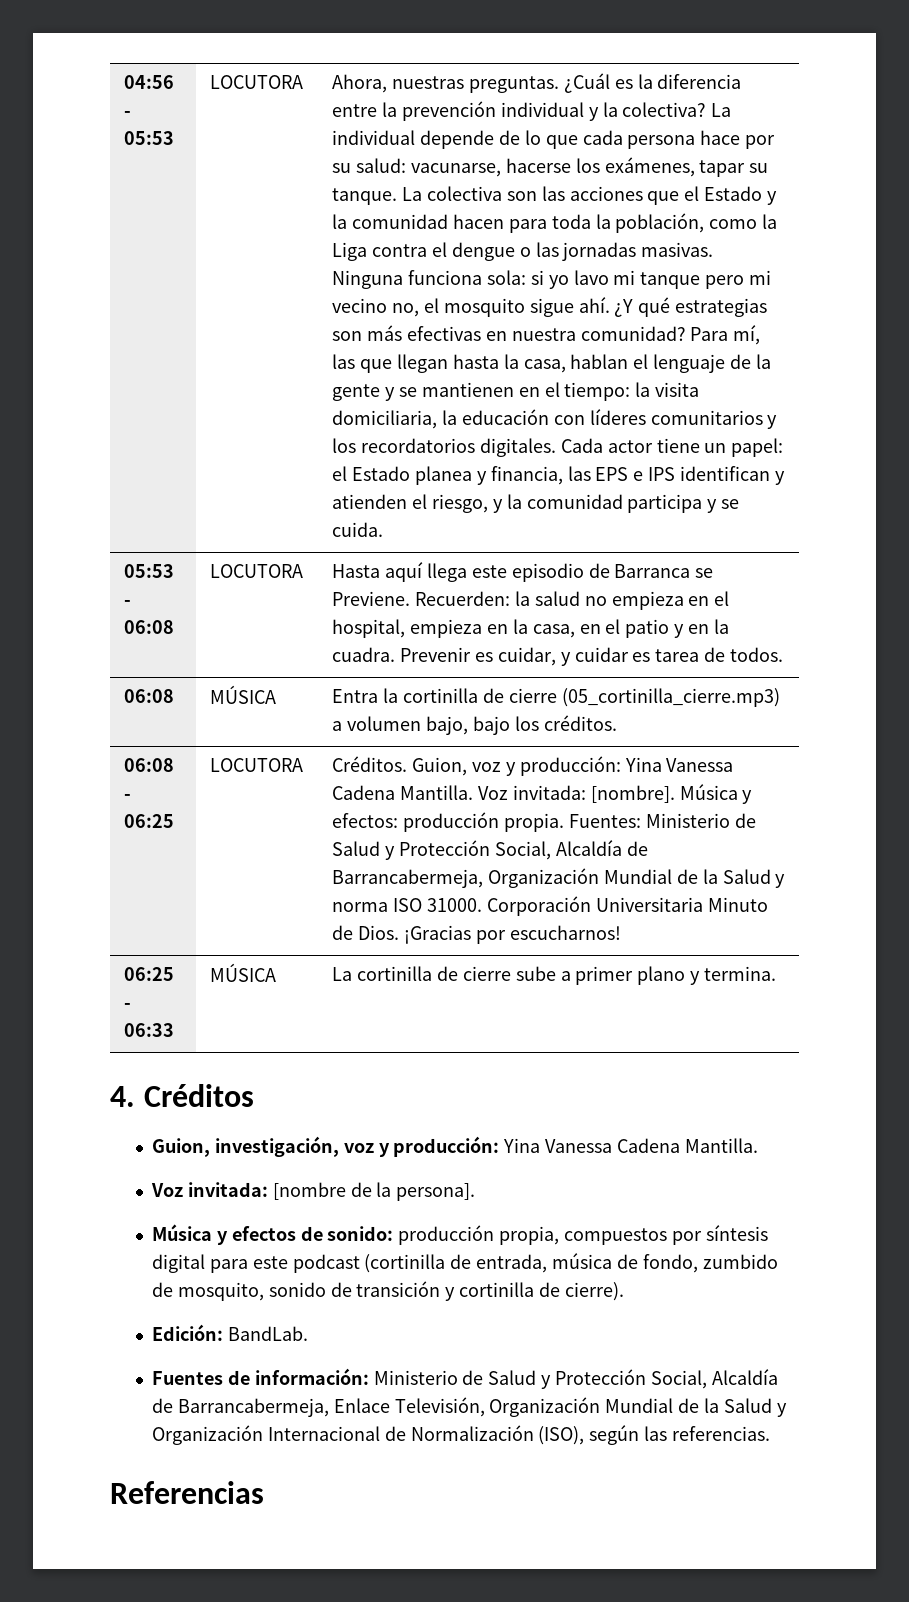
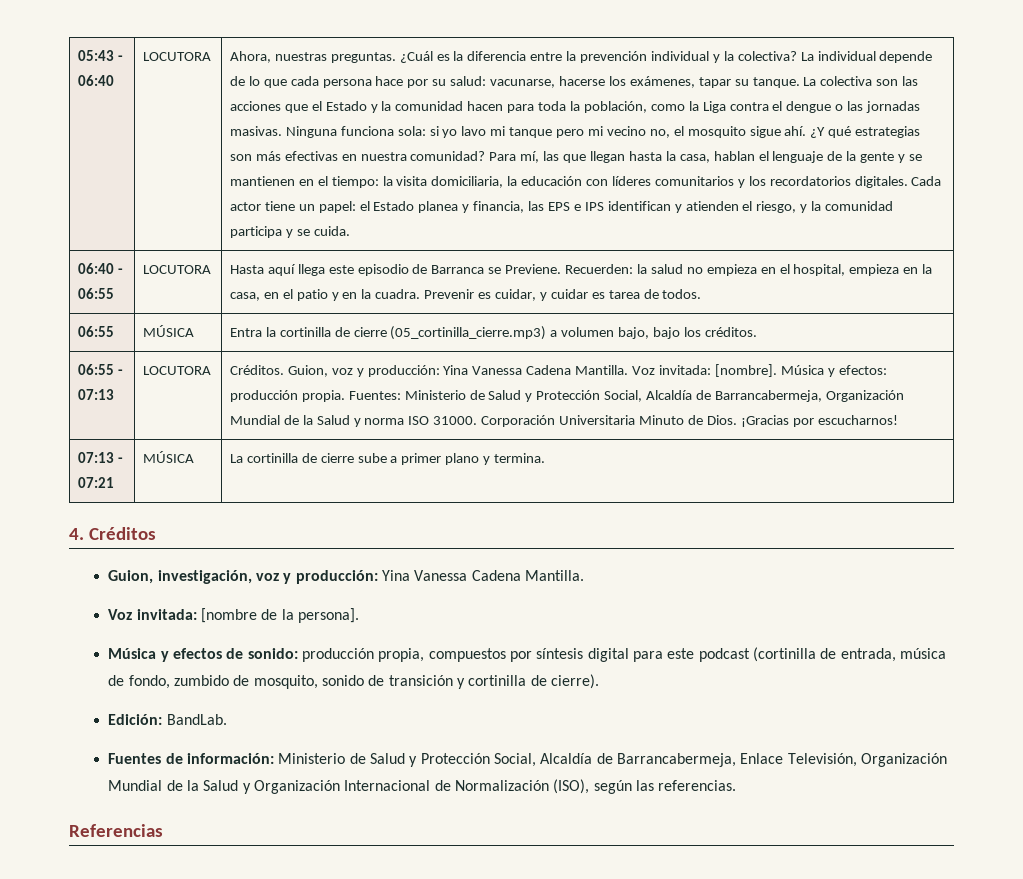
- 04:56 - 05:53
+ 05:43 - 06:40
- 05:53 - 06:08
+ 06:40 - 06:55
- 06:08 | MÚSICA | Entra la cortinilla de cierre (05_cortinilla_cierre.mp3) a volumen bajo, bajo los créditos.
+ 06:55 | MÚSICA | Entra la cortinilla de cierre (05_cortinilla_cierre.mp3) a volumen bajo, bajo los créditos.
- 06:08 - 06:25
+ 06:55 - 07:13
- 06:25 - 06:33 | MÚSICA | La cortinilla de cierre sube a primer plano y termina.
+ 07:13 - 07:21 | MÚSICA | La cortinilla de cierre sube a primer plano y termina.

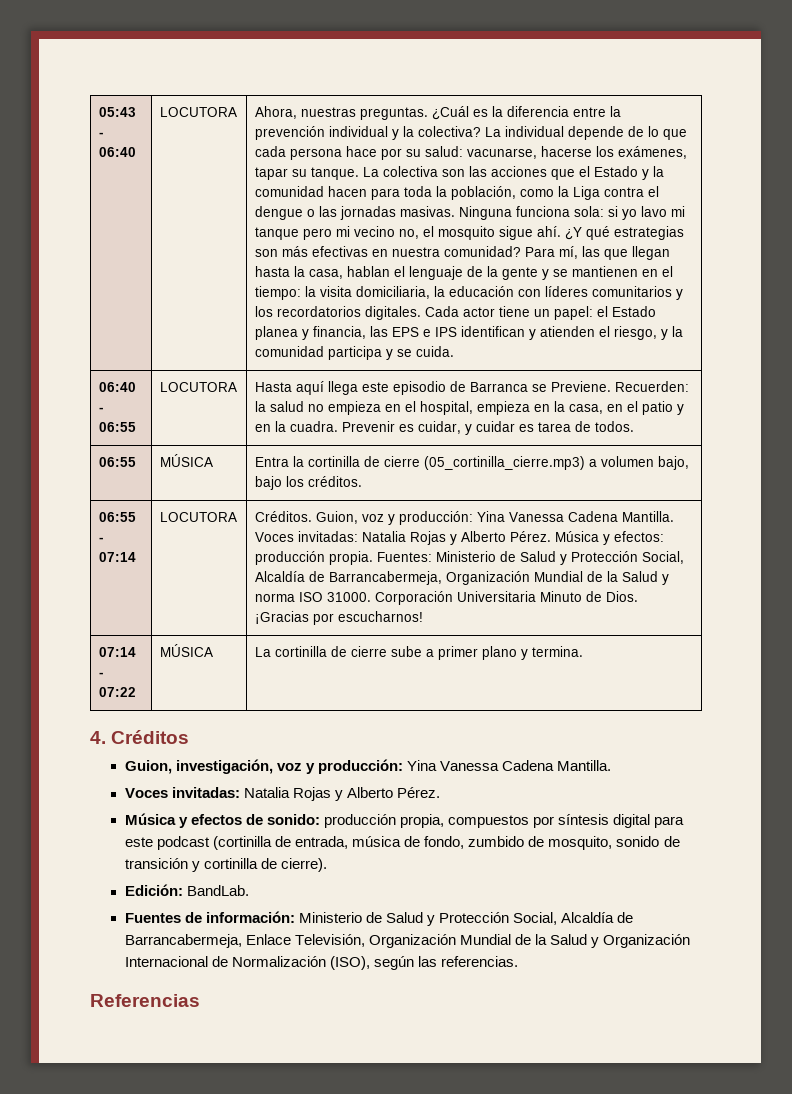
- 06:55 - 07:13
+ 06:55 - 07:14
- Guion, voz y producción: Yina Vanessa Cadena Mantilla. Voz invitada: [nombre].
+ Guion, voz y producción: Yina Vanessa Cadena Mantilla. Voces invitadas: Natalia Rojas y Alberto Pérez.
- 07:13 - 07:21 | MÚSICA | La cortinilla de cierre sube a primer plano y termina.
+ 07:14 - 07:22 | MÚSICA | La cortinilla de cierre sube a primer plano y termina.
  Guion, investigación, voz y producción: Yina Vanessa Cadena Mantilla.
- Voz invitada: [nombre de la persona].
+ Voces invitadas: Natalia Rojas y Alberto Pérez.

